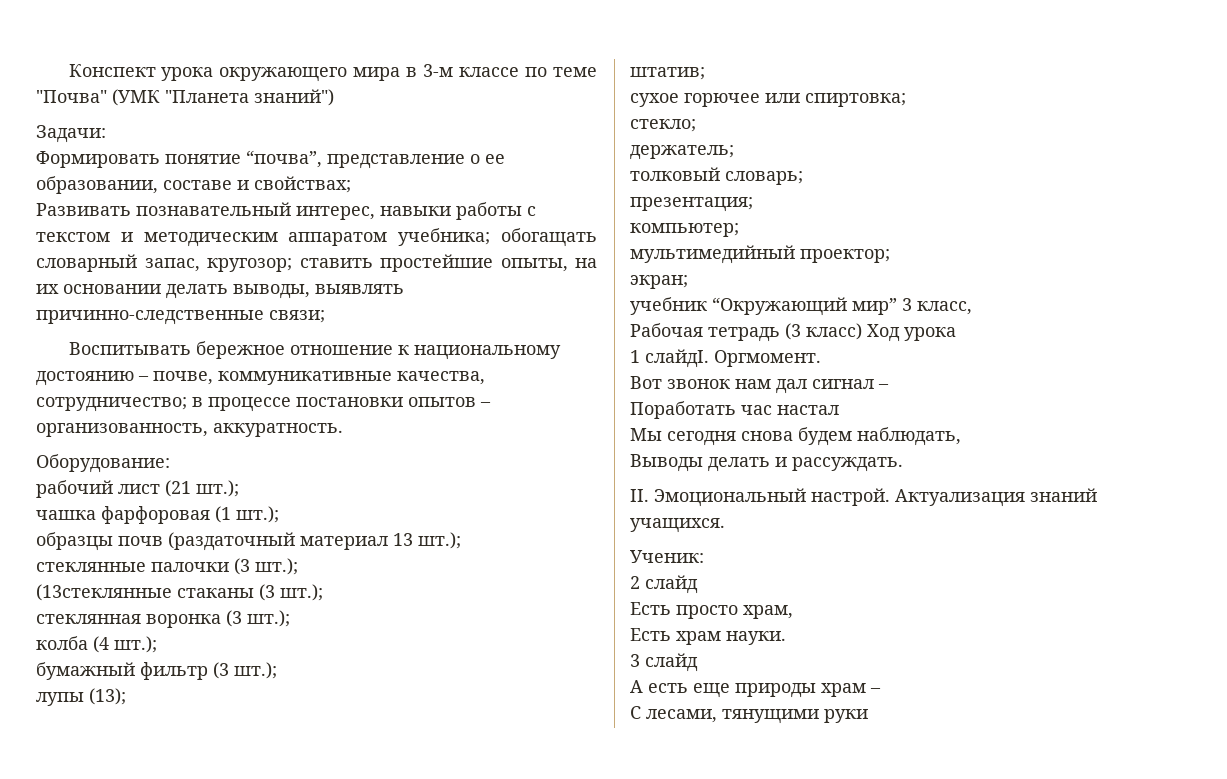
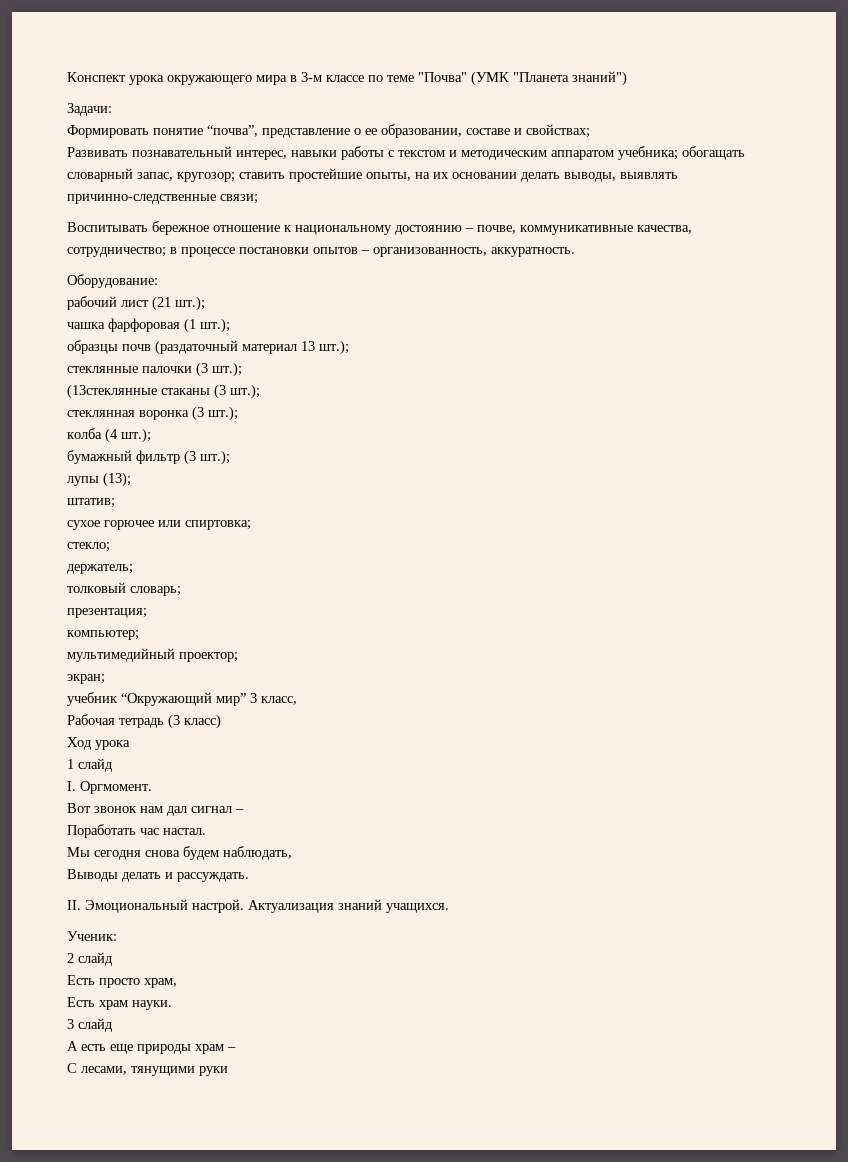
- Рабочая тетрадь (3 класс) Ход урока
+ Рабочая тетрадь (3 класс)
+ Ход урока
- 1 слайдI. Оргмомент.
+ 1 слайд
+ I. Оргмомент.
- Поработать час настал
+ Поработать час настал.

